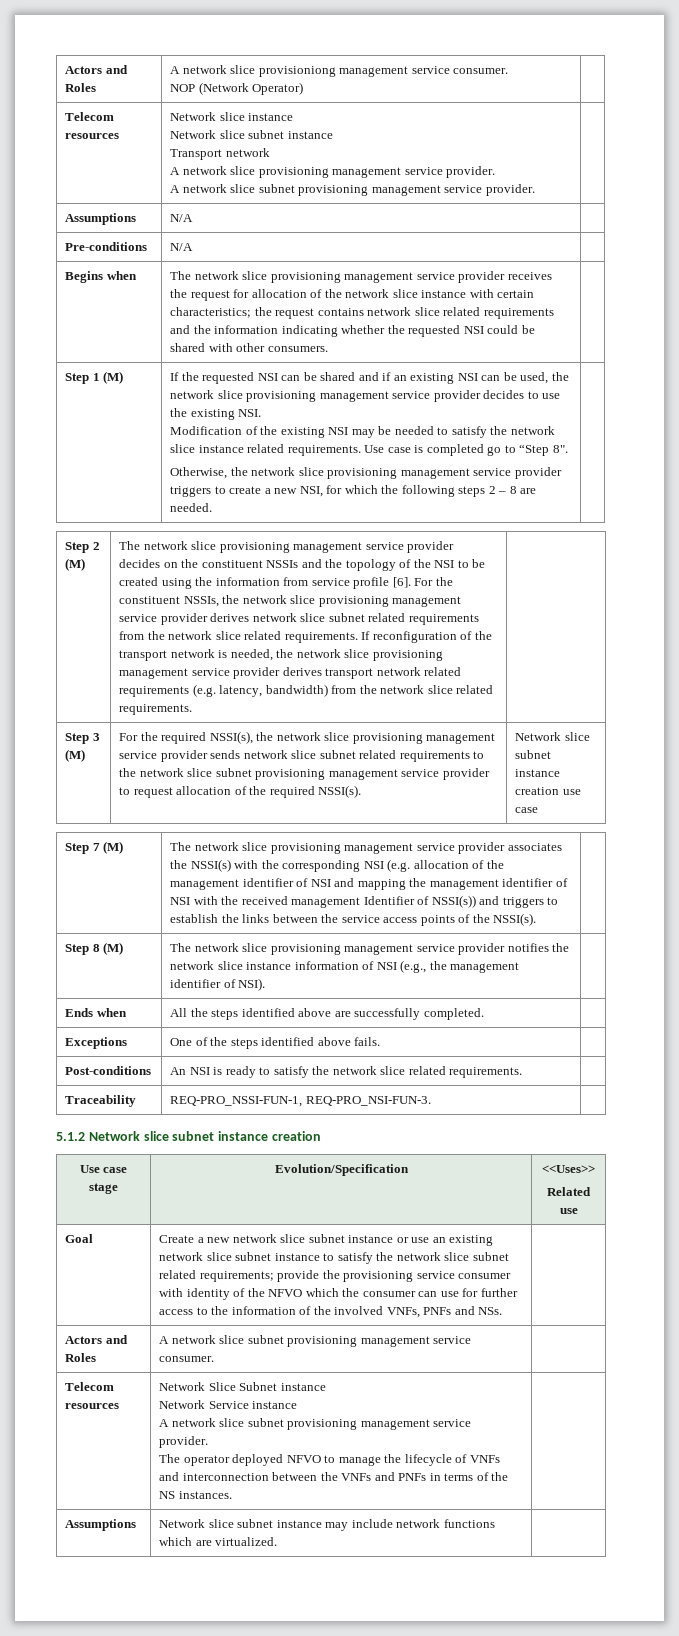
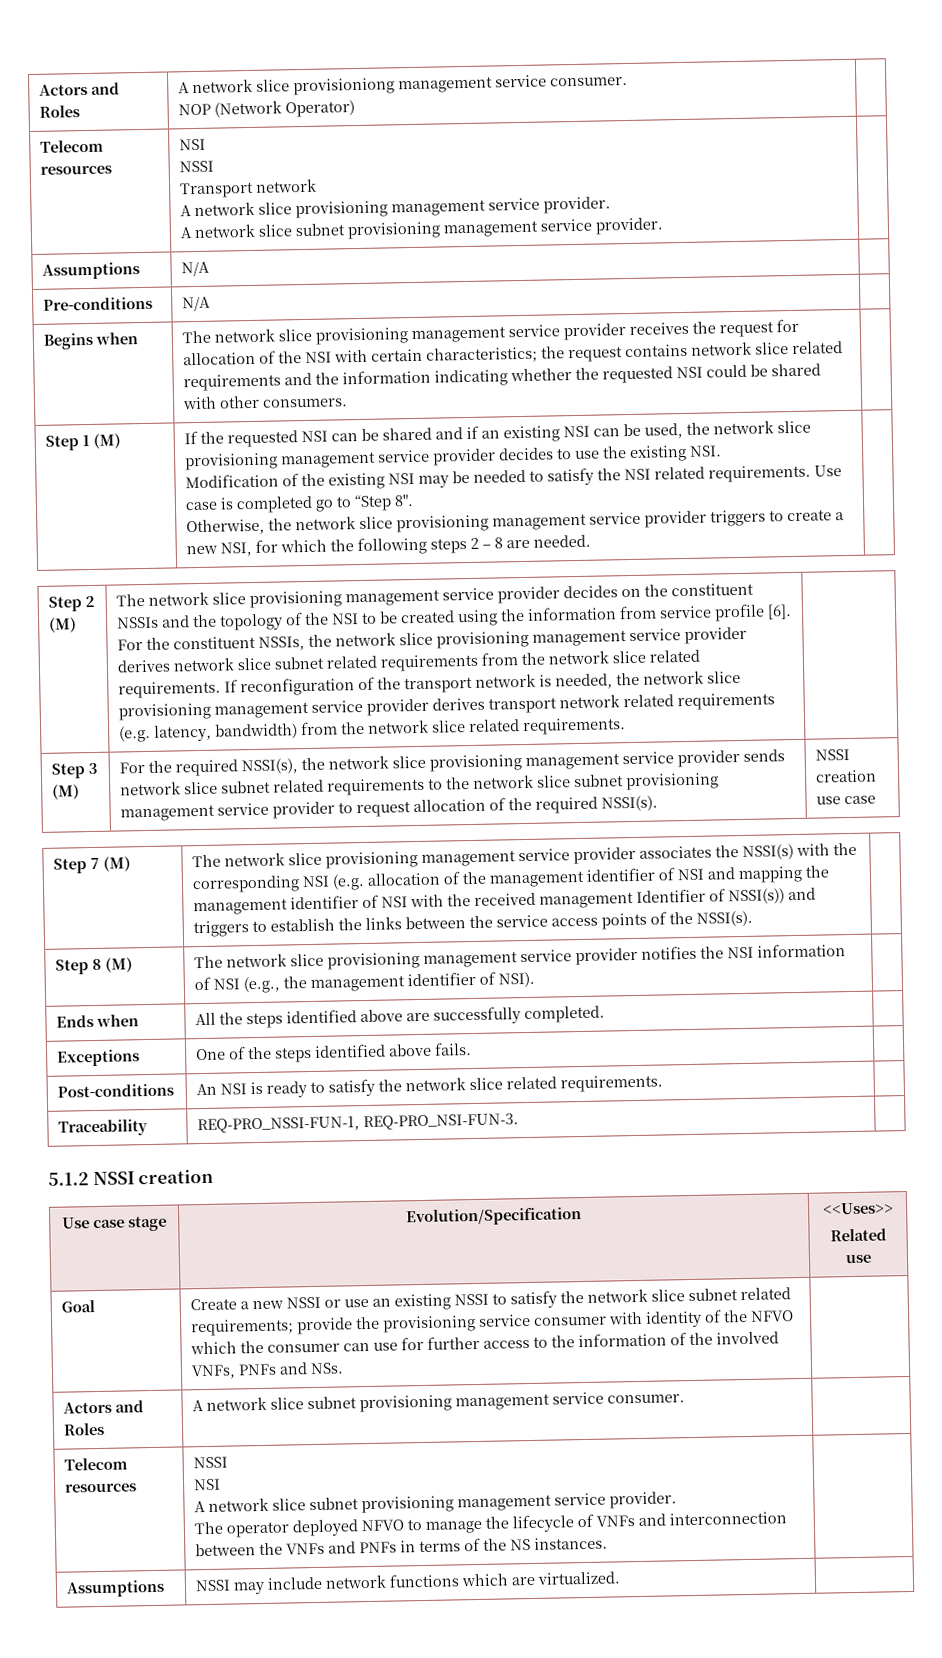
- Telecom resources | Network slice instance
- Network slice subnet instance
+ Telecom resources | NSI
+ NSSI
- The network slice provisioning management service provider receives the request for allocation of the network slice instance with certain characteristics; the request contains network slice related requirements and the information indicating whether the requested NSI could be shared with other consumers.
+ The network slice provisioning management service provider receives the request for allocation of the NSI with certain characteristics; the request contains network slice related requirements and the information indicating whether the requested NSI could be shared with other consumers.
- Modification of the existing NSI may be needed to satisfy the network slice instance related requirements.
+ Modification of the existing NSI may be needed to satisfy the NSI related requirements.
- Network slice subnet instance creation use case
+ NSSI creation use case
- Step 8 (M) | The network slice provisioning management service provider notifies the network slice instance information of NSI (e.g., the management identifier of NSI). |
+ Step 8 (M) | The network slice provisioning management service provider notifies the NSI information of NSI (e.g., the management identifier of NSI). |
- 5.1.2 Network slice subnet instance creation
+ 5.1.2 NSSI creation
- Create a new network slice subnet instance or use an existing network slice subnet instance to satisfy the network slice subnet related requirements; provide the provisioning service consumer with identity of the NFVO which the consumer can use for further access to the information of the involved VNFs, PNFs and NSs.
+ Create a new NSSI or use an existing NSSI to satisfy the network slice subnet related requirements; provide the provisioning service consumer with identity of the NFVO which the consumer can use for further access to the information of the involved VNFs, PNFs and NSs.
- Telecom resources | Network Slice Subnet instance
- Network Service instance
+ Telecom resources | NSSI
+ NSI
- Assumptions | Network slice subnet instance may include network functions which are virtualized. |
+ Assumptions | NSSI may include network functions which are virtualized. |

